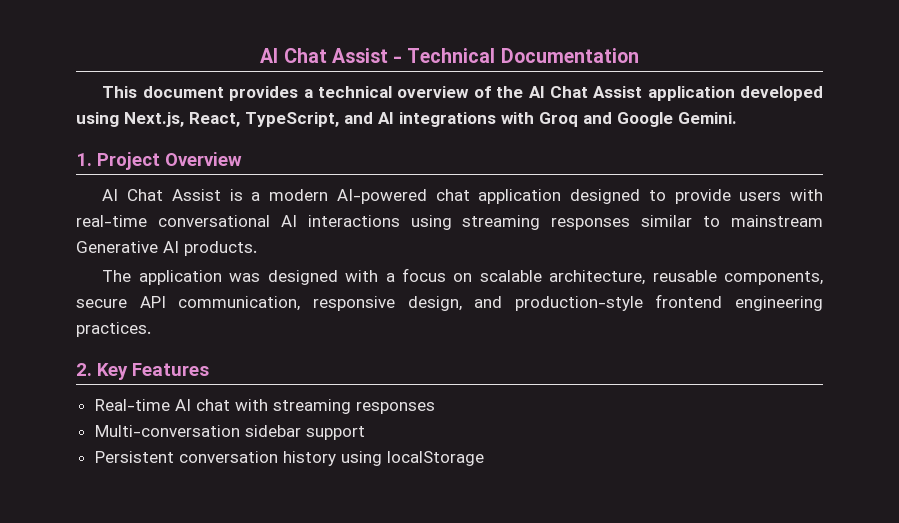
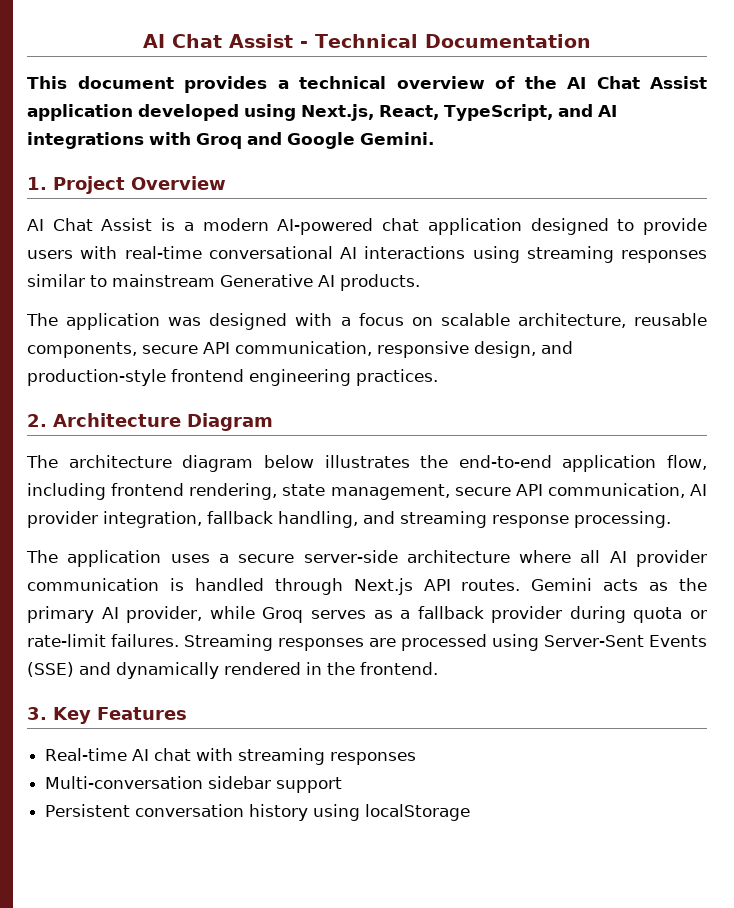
- 2. Key Features
+ 2. Architecture Diagram
+ The architecture diagram below illustrates the end-to-end application flow, including frontend rendering, state management, secure API communication, AI provider integration, fallback handling, and streaming response processing.
+ The application uses a secure server-side architecture where all AI provider communication is handled through Next.js API routes. Gemini acts as the primary AI provider, while Groq serves as a fallback provider during quota or rate-limit failures. Streaming responses are processed using Server-Sent Events (SSE) and dynamically rendered in the frontend.
+ 3. Key Features

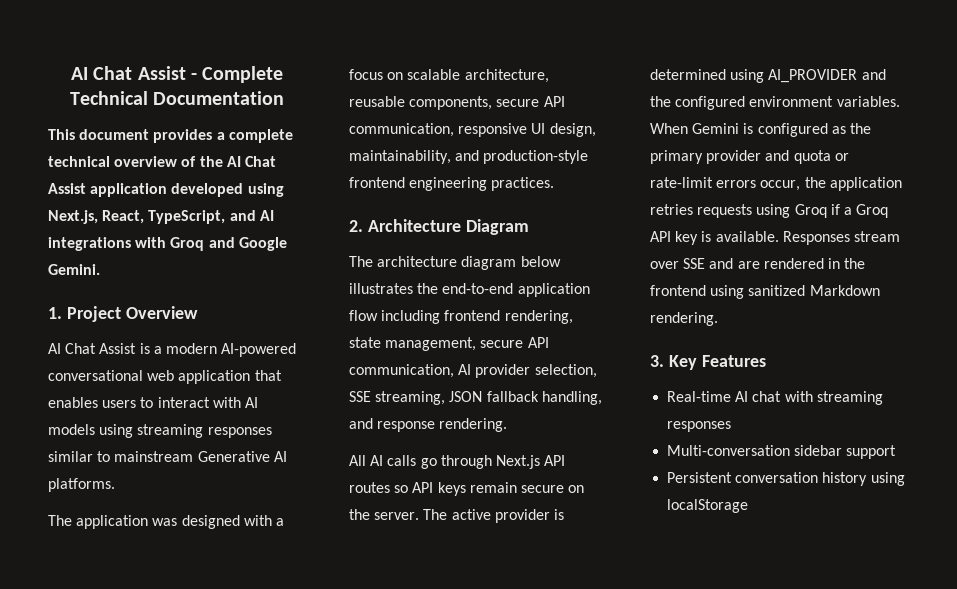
- AI Chat Assist - Technical Documentation
+ AI Chat Assist - Complete Technical Documentation
- This document provides a technical overview of the AI Chat Assist application developed using Next.js, React, TypeScript, and AI integrations with Groq and Google Gemini.
+ This document provides a complete technical overview of the AI Chat Assist application developed using Next.js, React, TypeScript, and AI integrations with Groq and Google Gemini.
- AI Chat Assist is a modern AI-powered chat application designed to provide users with real-time conversational AI interactions using streaming responses similar to mainstream Generative AI products.
+ AI Chat Assist is a modern AI-powered conversational web application that enables users to interact with AI models using streaming responses similar to mainstream Generative AI platforms.
- The application was designed with a focus on scalable architecture, reusable components, secure API communication, responsive design, and production-style frontend engineering practices.
+ The application was designed with a focus on scalable architecture, reusable components, secure API communication, responsive UI design, maintainability, and production-style frontend engineering practices.
- The architecture diagram below illustrates the end-to-end application flow, including frontend rendering, state management, secure API communication, AI provider integration, fallback handling, and streaming response processing.
- The application uses a secure server-side architecture where all AI provider communication is handled through Next.js API routes. Gemini acts as the primary AI provider, while Groq serves as a fallback provider during quota or rate-limit failures. Streaming responses are processed using Server-Sent Events (SSE) and dynamically rendered in the frontend.
+ The architecture diagram below illustrates the end-to-end application flow including frontend rendering, state management, secure API communication, AI provider selection, SSE streaming, JSON fallback handling, and response rendering.
+ All AI calls go through Next.js API routes so API keys remain secure on the server. The active provider is determined using AI_PROVIDER and the configured environment variables. When Gemini is configured as the primary provider and quota or rate-limit errors occur, the application retries requests using Groq if a Groq API key is available. Responses stream over SSE and are rendered in the frontend using sanitized Markdown rendering.

